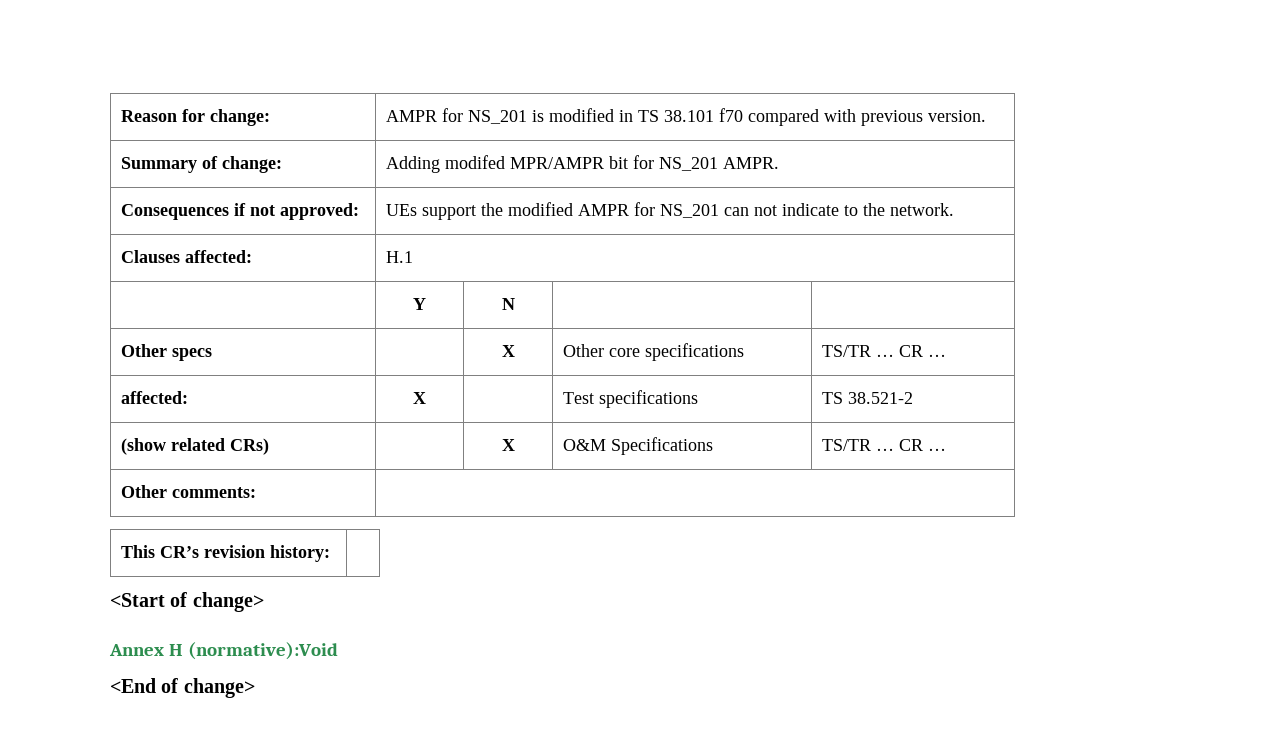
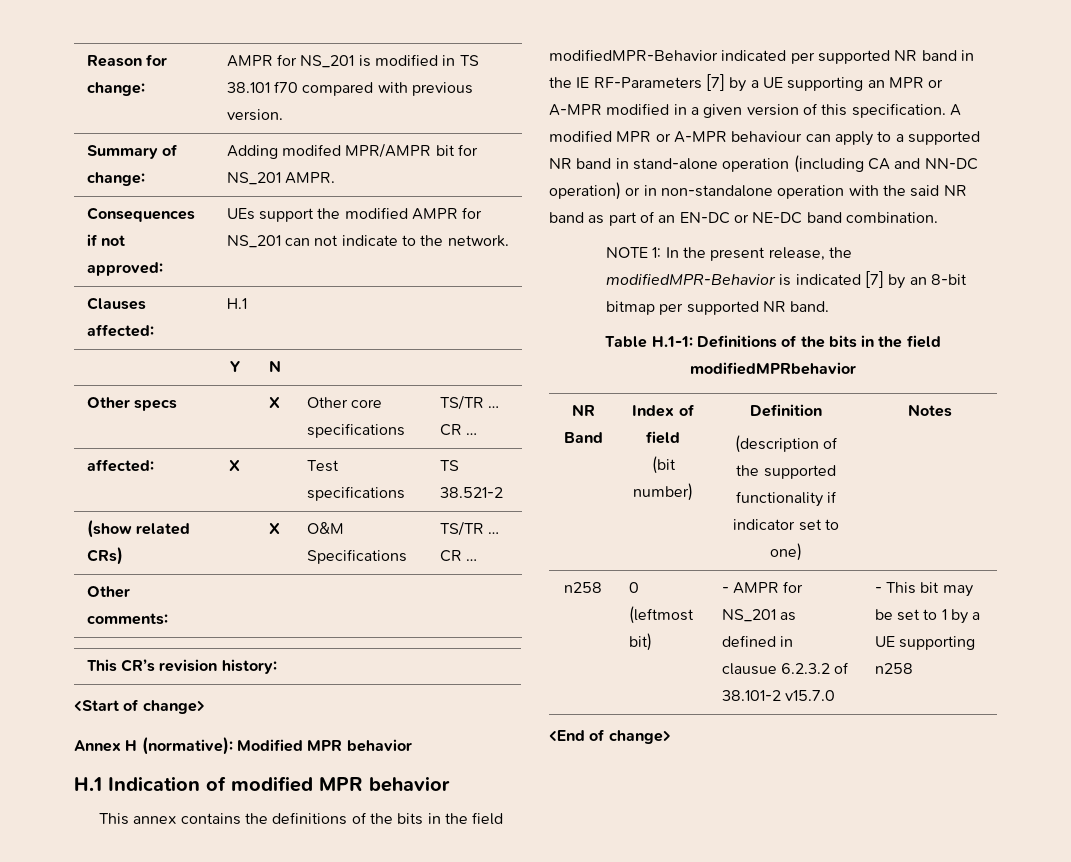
- Annex H (normative):Void
+ Annex H (normative): Modified MPR behavior
+ H.1 Indication of modified MPR behavior
+ This annex contains the definitions of the bits in the field modifiedMPR-Behavior indicated per supported NR band in the IE RF-Parameters [7] by a UE supporting an MPR or A-MPR modified in a given version of this specification. A modified MPR or A-MPR behaviour can apply to a supported NR band in stand-alone operation (including CA and NN-DC operation) or in non-standalone operation with the said NR band as part of an EN-DC or NE-DC band combination.
+ NOTE 1: In the present release, the modifiedMPR-Behavior is indicated [7] by an 8-bit bitmap per supported NR band.
+ Table H.1-1: Definitions of the bits in the field modifiedMPRbehavior
+ NR Band | Index of field
+ (bit number) | Definition
+ (description of the supported functionality if indicator set to one) | Notes
+ n258 | 0 (leftmost bit) | - AMPR for NS_201 as defined in clausue 6.2.3.2 of 38.101-2 v15.7.0 | - This bit may be set to 1 by a UE supporting n258

